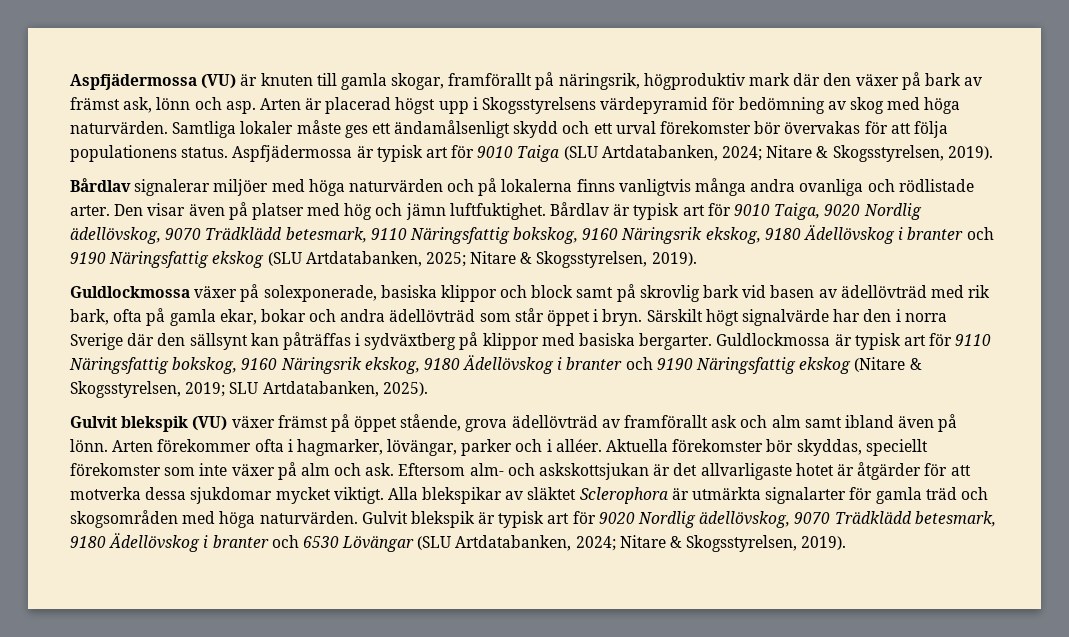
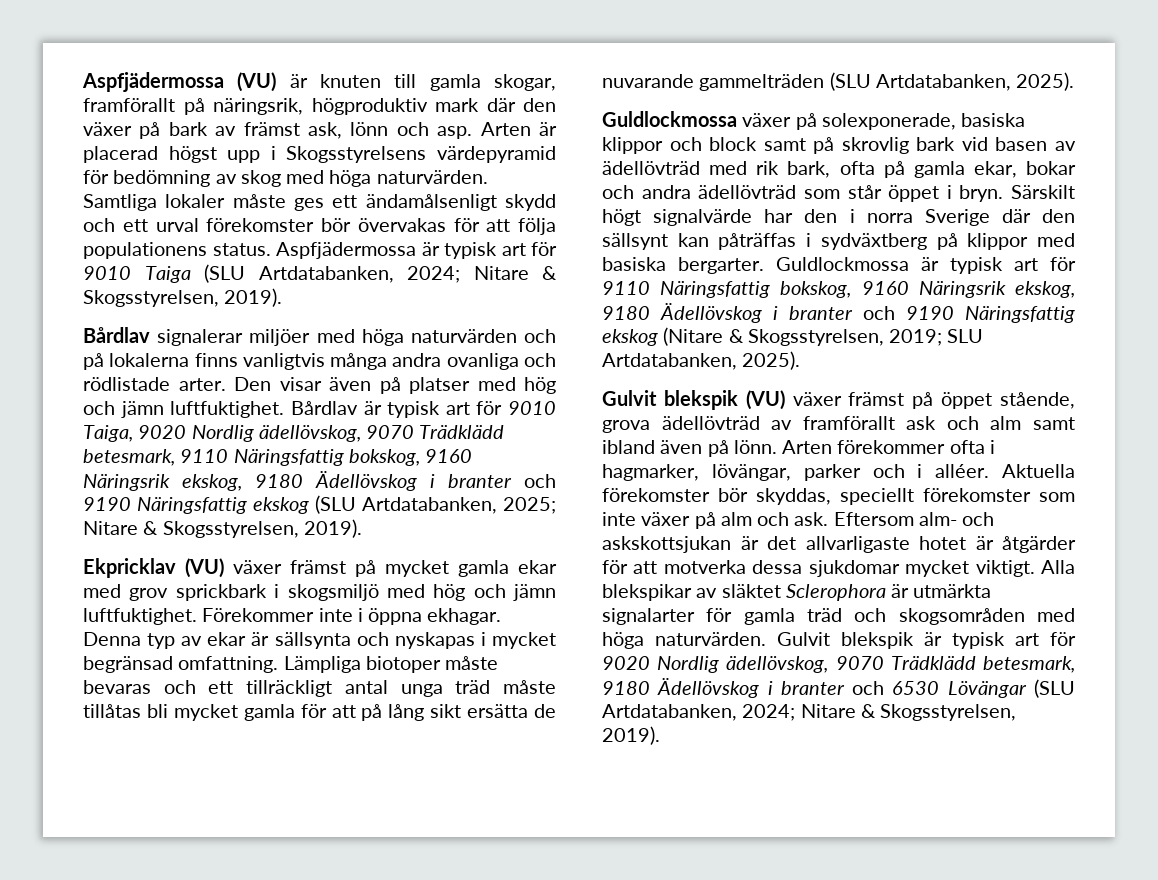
+ Ekpricklav (VU) växer främst på mycket gamla ekar med grov sprickbark i skogsmiljö med hög och jämn luftfuktighet. Förekommer inte i öppna ekhagar. Denna typ av ekar är sällsynta och nyskapas i mycket begränsad omfattning. Lämpliga biotoper måste bevaras och ett tillräckligt antal unga träd måste tillåtas bli mycket gamla för att på lång sikt ersätta de nuvarande gammelträden (SLU Artdatabanken, 2025).

